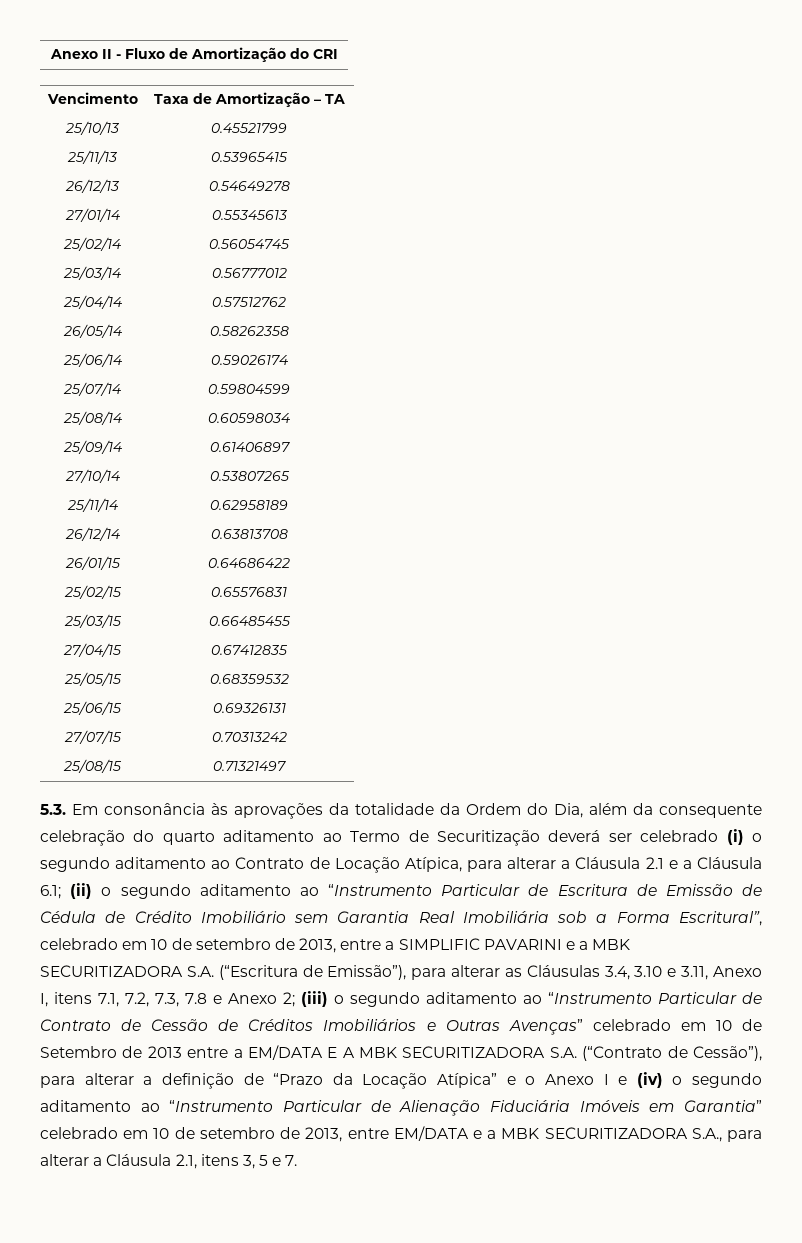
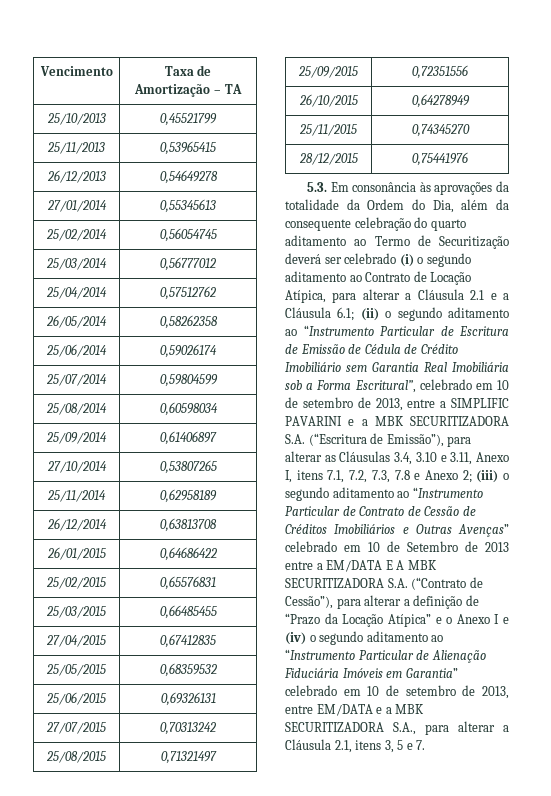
- Anexo II - Fluxo de Amortização do CRI
- 25/10/13 | 0.45521799
- 25/11/13 | 0.53965415
- 26/12/13 | 0.54649278
- 27/01/14 | 0.55345613
- 25/02/14 | 0.56054745
- 25/03/14 | 0.56777012
- 25/04/14 | 0.57512762
- 26/05/14 | 0.58262358
- 25/06/14 | 0.59026174
- 25/07/14 | 0.59804599
- 25/08/14 | 0.60598034
- 25/09/14 | 0.61406897
- 27/10/14 | 0.53807265
- 25/11/14 | 0.62958189
- 26/12/14 | 0.63813708
- 26/01/15 | 0.64686422
- 25/02/15 | 0.65576831
- 25/03/15 | 0.66485455
- 27/04/15 | 0.67412835
- 25/05/15 | 0.68359532
- 25/06/15 | 0.69326131
- 27/07/15 | 0.70313242
- 25/08/15 | 0.71321497
+ 25/10/2013 | 0,45521799
+ 25/11/2013 | 0,53965415
+ 26/12/2013 | 0,54649278
+ 27/01/2014 | 0,55345613
+ 25/02/2014 | 0,56054745
+ 25/03/2014 | 0,56777012
+ 25/04/2014 | 0,57512762
+ 26/05/2014 | 0,58262358
+ 25/06/2014 | 0,59026174
+ 25/07/2014 | 0,59804599
+ 25/08/2014 | 0,60598034
+ 25/09/2014 | 0,61406897
+ 27/10/2014 | 0,53807265
+ 25/11/2014 | 0,62958189
+ 26/12/2014 | 0,63813708
+ 26/01/2015 | 0,64686422
+ 25/02/2015 | 0,65576831
+ 25/03/2015 | 0,66485455
+ 27/04/2015 | 0,67412835
+ 25/05/2015 | 0,68359532
+ 25/06/2015 | 0,69326131
+ 27/07/2015 | 0,70313242
+ 25/08/2015 | 0,71321497
+ 25/09/2015 | 0,72351556
+ 26/10/2015 | 0,64278949
+ 25/11/2015 | 0,74345270
+ 28/12/2015 | 0,75441976

